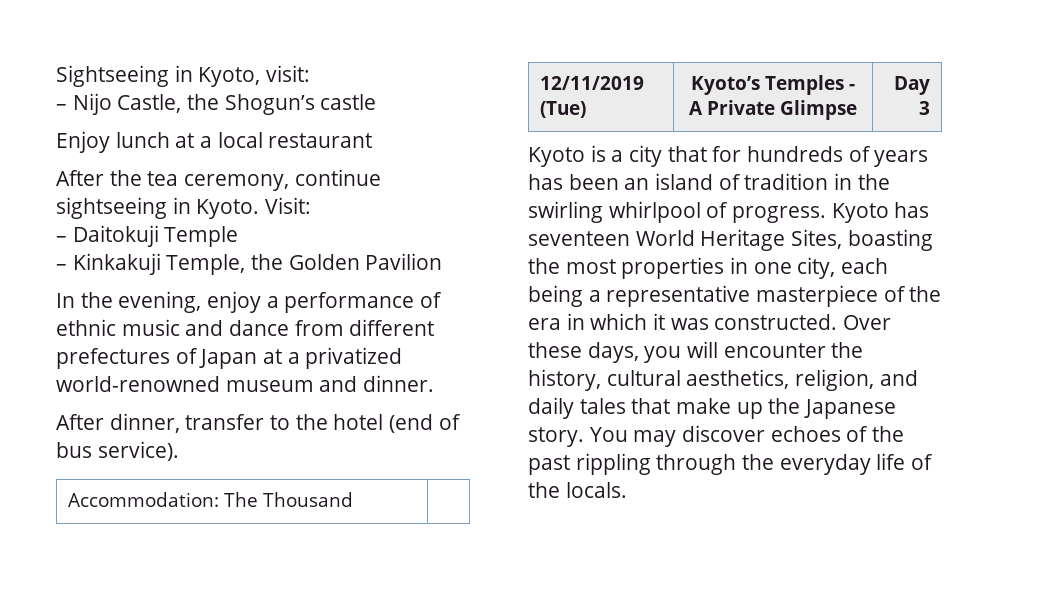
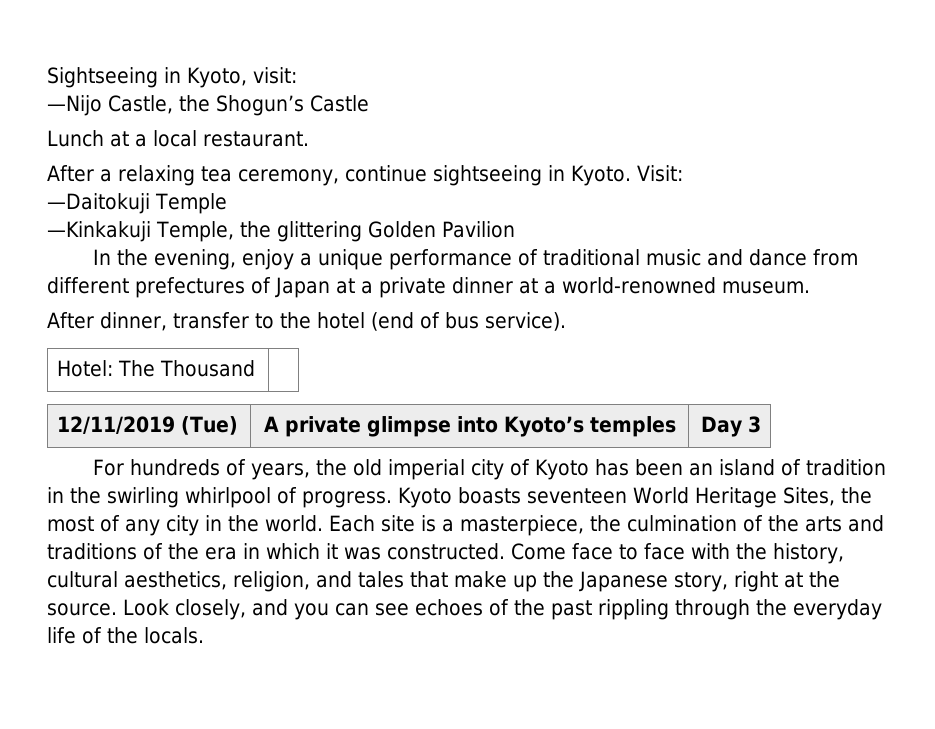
- – Nijo Castle, the Shogun’s castle
- Enjoy lunch at a local restaurant
- After the tea ceremony, continue sightseeing in Kyoto.
+ —Nijo Castle, the Shogun’s Castle
+ Lunch at a local restaurant.
+ After a relaxing tea ceremony, continue sightseeing in Kyoto.
- – Daitokuji Temple
+ —Daitokuji Temple
- – Kinkakuji Temple, the Golden Pavilion
+ —Kinkakuji Temple, the glittering Golden Pavilion
- In the evening, enjoy a performance of ethnic music and dance from different prefectures of Japan at a privatized world-renowned museum and dinner.
+ In the evening, enjoy a unique performance of traditional music and dance from different prefectures of Japan at a private dinner at a world-renowned museum.
- Accommodation: The Thousand |
+ Hotel: The Thousand |
- 12/11/2019 (Tue) | Kyoto’s Temples - A Private Glimpse | Day 3
- Kyoto is a city that for hundreds of years has been an island of tradition in the swirling whirlpool of progress.
+ 12/11/2019 (Tue) | A private glimpse into Kyoto’s temples | Day 3
+ For hundreds of years, the old imperial city of Kyoto has been an island of tradition in the swirling whirlpool of progress.
- Kyoto has seventeen World Heritage Sites, boasting the most properties in one city, each being a representative masterpiece of the era in which it was constructed.
+ Kyoto boasts seventeen World Heritage Sites, the most of any city in the world. Each site is a masterpiece, the culmination of the arts and traditions of the era in which it was constructed.
- Over these days, you will encounter the history, cultural aesthetics, religion, and daily tales that make up the Japanese story. You may discover echoes of the past rippling through the everyday life of the locals.
+ Come face to face with the history, cultural aesthetics, religion, and tales that make up the Japanese story, right at the source. Look closely, and you can see echoes of the past rippling through the everyday life of the locals.

